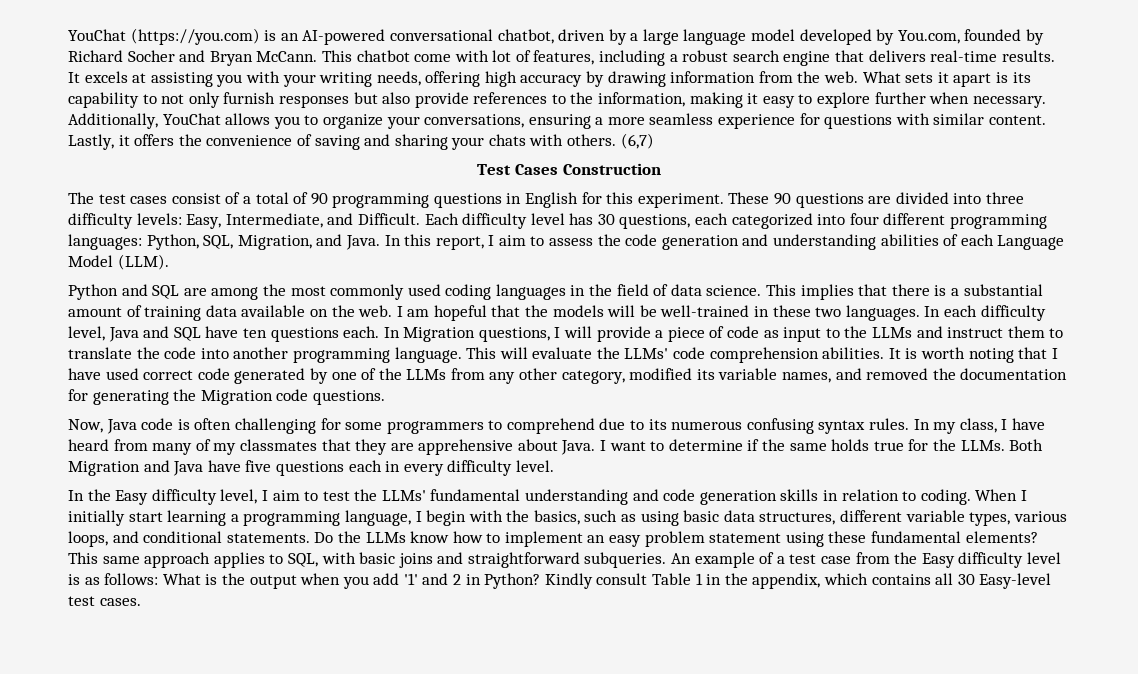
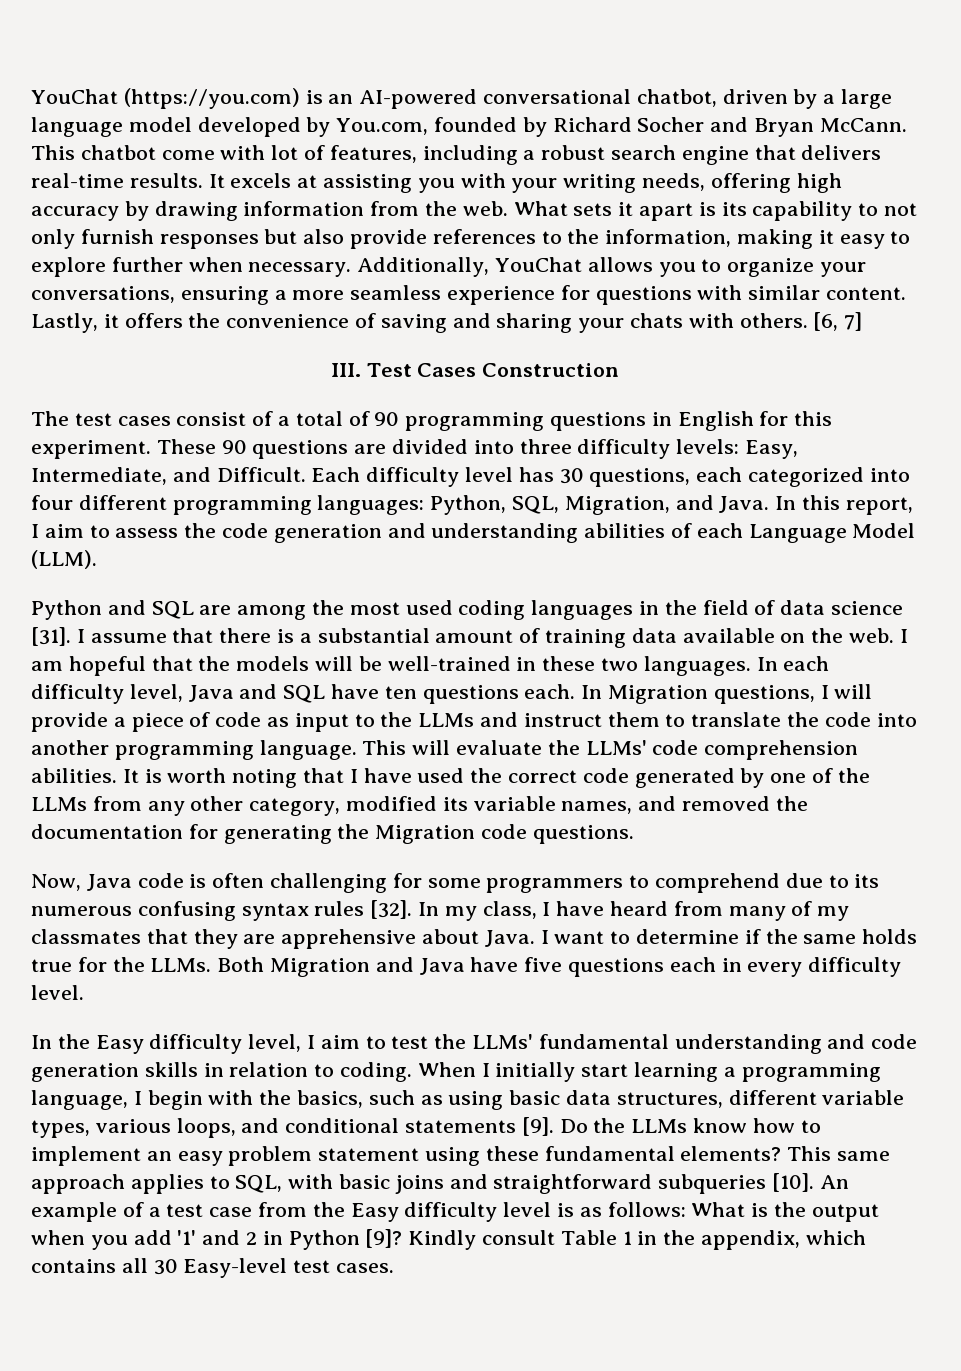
- (6,7)
- Test Cases Construction
+ [6, 7]
+ III. Test Cases Construction
- Python and SQL are among the most commonly used coding languages in the field of data science. This implies that there is a substantial amount of training data available on the web.
+ Python and SQL are among the most used coding languages in the field of data science [31]. I assume that there is a substantial amount of training data available on the web.
- It is worth noting that I have used correct code generated by one of the LLMs from any other category, modified its variable names, and removed the documentation for generating the Migration code questions.
+ It is worth noting that I have used the correct code generated by one of the LLMs from any other category, modified its variable names, and removed the documentation for generating the Migration code questions.
- Now, Java code is often challenging for some programmers to comprehend due to its numerous confusing syntax rules.
+ Now, Java code is often challenging for some programmers to comprehend due to its numerous confusing syntax rules [32].
- When I initially start learning a programming language, I begin with the basics, such as using basic data structures, different variable types, various loops, and conditional statements.
+ When I initially start learning a programming language, I begin with the basics, such as using basic data structures, different variable types, various loops, and conditional statements [9].
- This same approach applies to SQL, with basic joins and straightforward subqueries.
+ This same approach applies to SQL, with basic joins and straightforward subqueries [10].
- An example of a test case from the Easy difficulty level is as follows: What is the output when you add '1' and 2 in Python?
+ An example of a test case from the Easy difficulty level is as follows: What is the output when you add '1' and 2 in Python [9]?

